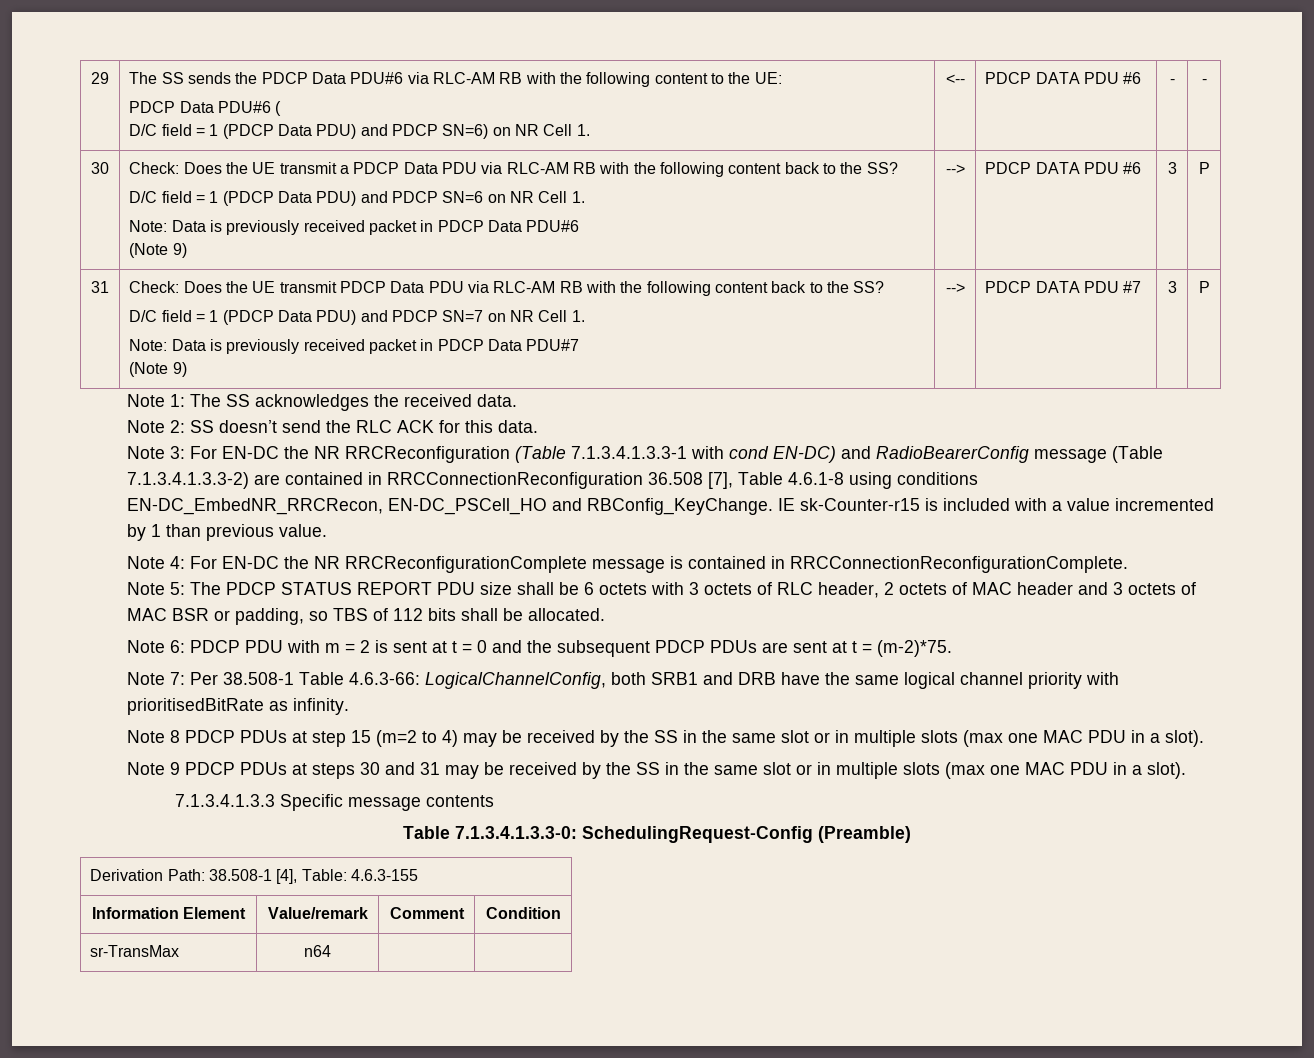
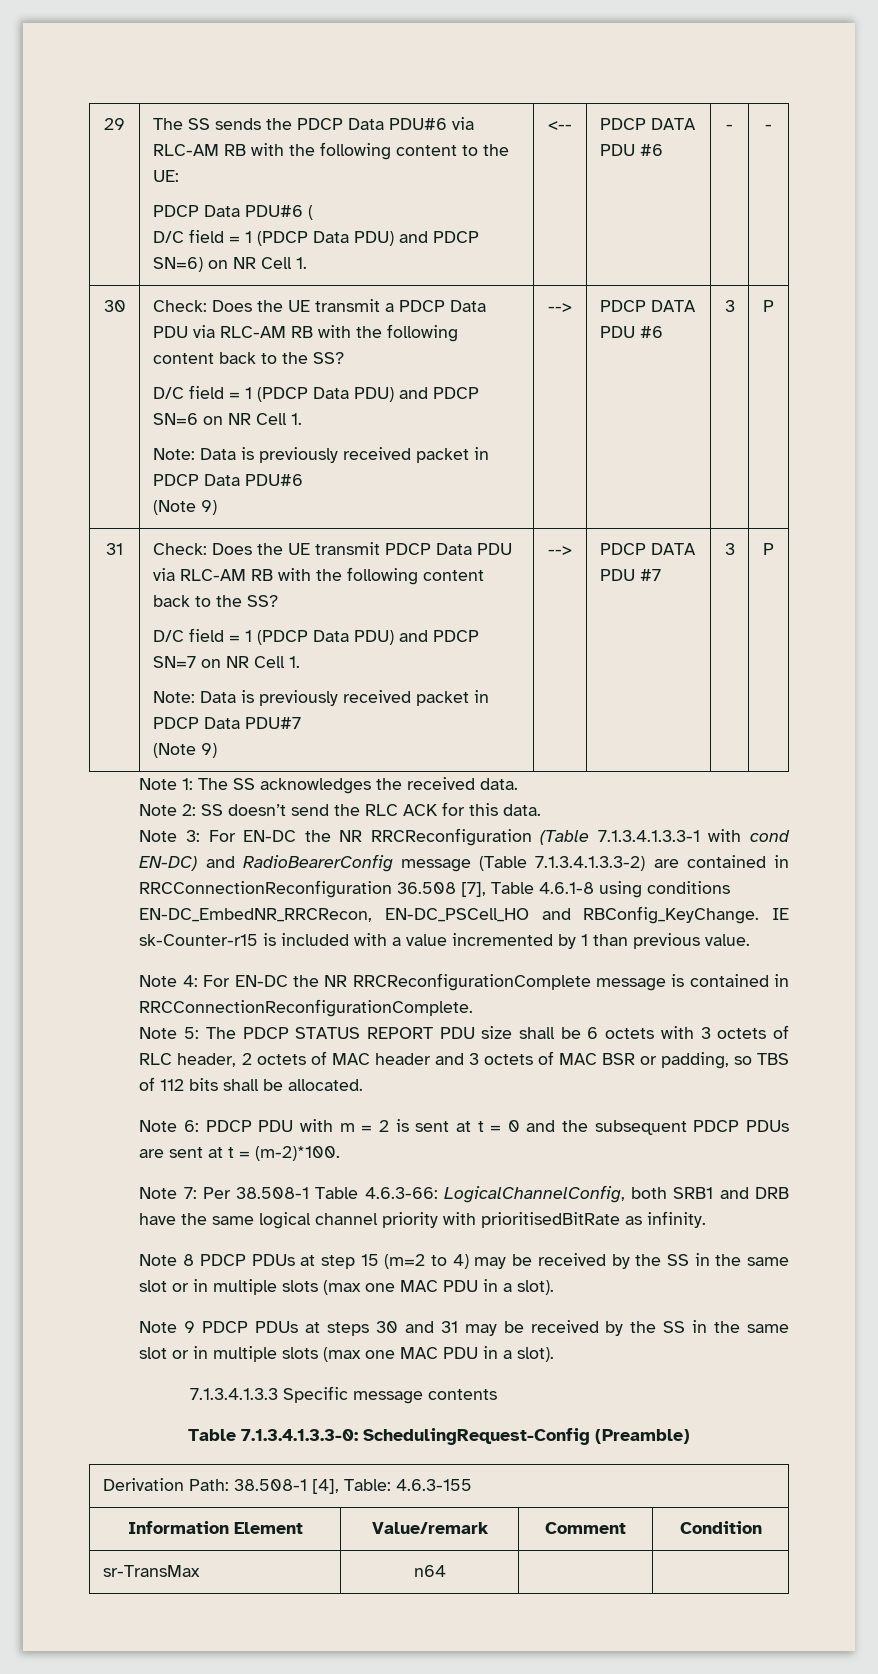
- Note 6: PDCP PDU with m = 2 is sent at t = 0 and the subsequent PDCP PDUs are sent at t = (m-2)*75.
+ Note 6: PDCP PDU with m = 2 is sent at t = 0 and the subsequent PDCP PDUs are sent at t = (m-2)*100.

